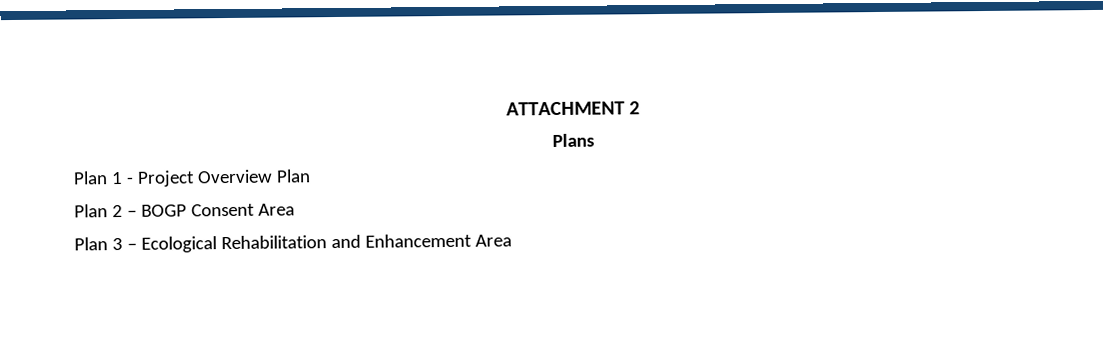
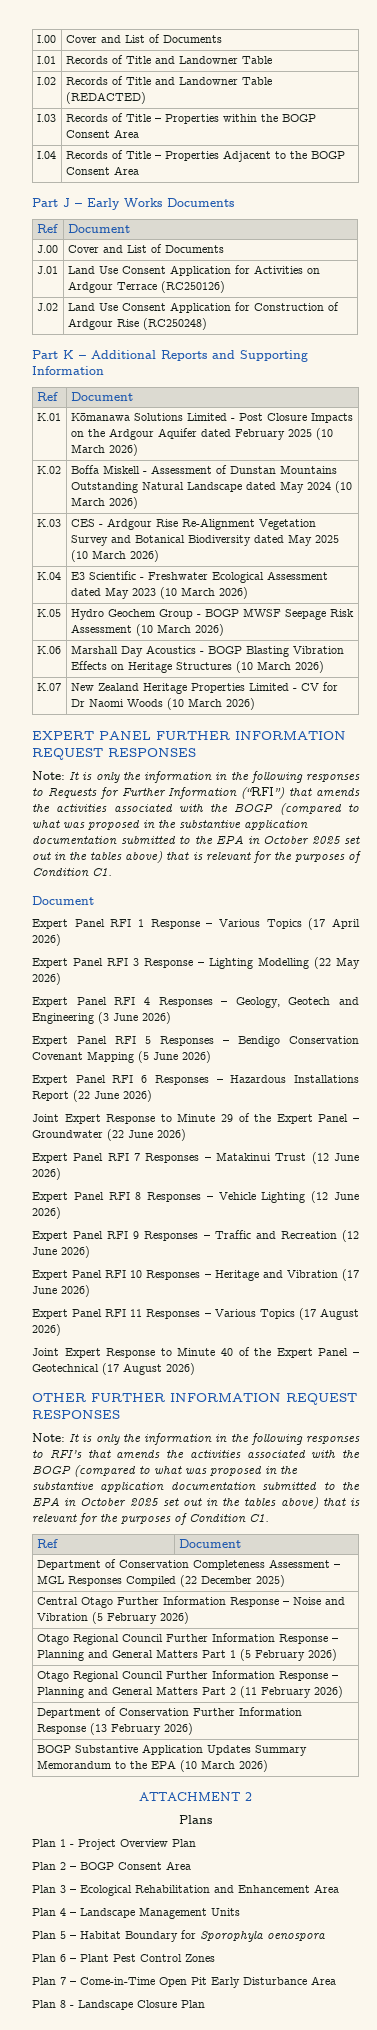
+ I.00 | Cover and List of Documents
+ I.01 | Records of Title and Landowner Table
+ I.02 | Records of Title and Landowner Table (REDACTED)
+ I.03 | Records of Title – Properties within the BOGP Consent Area
+ I.04 | Records of Title – Properties Adjacent to the BOGP Consent Area
+ Part J – Early Works Documents
+ Ref | Document
+ J.00 | Cover and List of Documents
+ J.01 | Land Use Consent Application for Activities on Ardgour Terrace (RC250126)
+ J.02 | Land Use Consent Application for Construction of Ardgour Rise (RC250248)
+ Part K – Additional Reports and Supporting Information
+ Ref | Document
+ K.01 | Kōmanawa Solutions Limited - Post Closure Impacts on the Ardgour Aquifer dated February 2025 (10 March 2026)
+ K.02 | Boffa Miskell - Assessment of Dunstan Mountains Outstanding Natural Landscape dated May 2024 (10 March 2026)
+ K.03 | CES - Ardgour Rise Re-Alignment Vegetation Survey and Botanical Biodiversity dated May 2025 (10 March 2026)
+ K.04 | E3 Scientific - Freshwater Ecological Assessment dated May 2023 (10 March 2026)
+ K.05 | Hydro Geochem Group - BOGP MWSF Seepage Risk Assessment (10 March 2026)
+ K.06 | Marshall Day Acoustics - BOGP Blasting Vibration Effects on Heritage Structures (10 March 2026)
+ K.07 | New Zealand Heritage Properties Limited - CV for Dr Naomi Woods (10 March 2026)
+ EXPERT PANEL FURTHER INFORMATION REQUEST RESPONSES
+ Note: It is only the information in the following responses to Requests for Further Information (“RFI”) that amends the activities associated with the BOGP (compared to what was proposed in the substantive application documentation submitted to the EPA in October 2025 set out in the tables above) that is relevant for the purposes of Condition C1.
+ Document
+ Expert Panel RFI 1 Response – Various Topics (17 April 2026)
+ Expert Panel RFI 3 Response – Lighting Modelling (22 May 2026)
+ Expert Panel RFI 4 Responses – Geology, Geotech and Engineering (3 June 2026)
+ Expert Panel RFI 5 Responses – Bendigo Conservation Covenant Mapping (5 June 2026)
+ Expert Panel RFI 6 Responses – Hazardous Installations Report (22 June 2026)
+ Joint Expert Response to Minute 29 of the Expert Panel – Groundwater (22 June 2026)
+ Expert Panel RFI 7 Responses – Matakinui Trust (12 June 2026)
+ Expert Panel RFI 8 Responses – Vehicle Lighting (12 June 2026)
+ Expert Panel RFI 9 Responses – Traffic and Recreation (12 June 2026)
+ Expert Panel RFI 10 Responses – Heritage and Vibration (17 June 2026)
+ Expert Panel RFI 11 Responses – Various Topics (17 August 2026)
+ Joint Expert Response to Minute 40 of the Expert Panel – Geotechnical (17 August 2026)
+ OTHER FURTHER INFORMATION REQUEST RESPONSES
+ Note: It is only the information in the following responses to RFI’s that amends the activities associated with the BOGP (compared to what was proposed in the substantive application documentation submitted to the EPA in October 2025 set out in the tables above) that is relevant for the purposes of Condition C1.
+ Ref | Document
+ Department of Conservation Completeness Assessment – MGL Responses Compiled (22 December 2025)
+ Central Otago Further Information Response – Noise and Vibration (5 February 2026)
+ Otago Regional Council Further Information Response – Planning and General Matters Part 1 (5 February 2026)
+ Otago Regional Council Further Information Response – Planning and General Matters Part 2 (11 February 2026)
+ Department of Conservation Further Information Response (13 February 2026)
+ BOGP Substantive Application Updates Summary Memorandum to the EPA (10 March 2026)
+ Plan 4 – Landscape Management Units
+ Plan 5 – Habitat Boundary for Sporophyla oenospora
+ Plan 6 – Plant Pest Control Zones
+ Plan 7 – Come-in-Time Open Pit Early Disturbance Area
+ Plan 8 - Landscape Closure Plan

